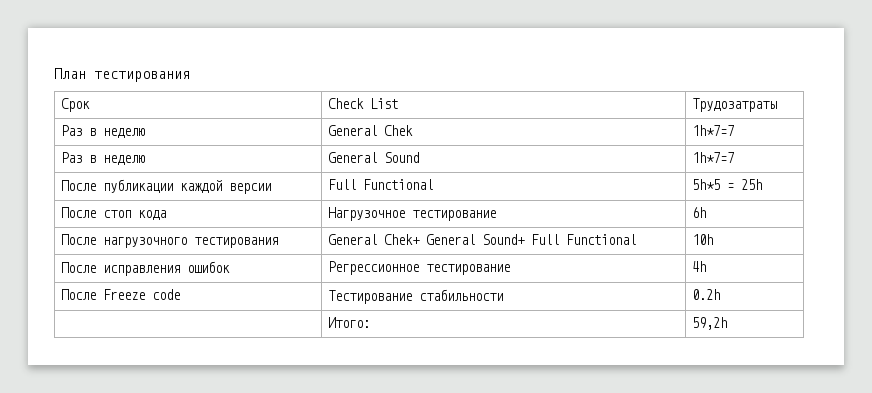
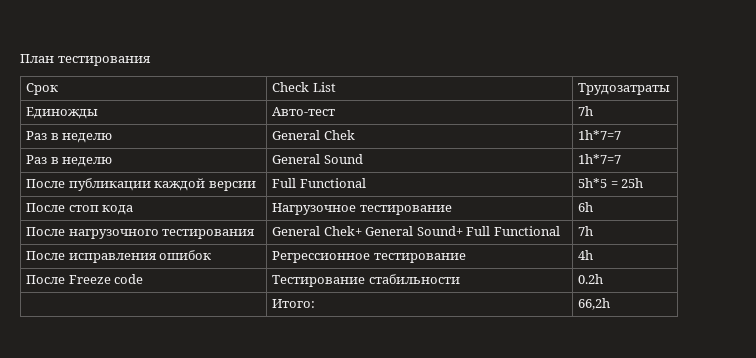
+ Единожды | Авто-тест | 7h
- После нагрузочного тестирования | General Chek+ General Sound+ Full Functional | 10h
+ После нагрузочного тестирования | General Chek+ General Sound+ Full Functional | 7h
- | Итого: | 59,2h
+ | Итого: | 66,2h

